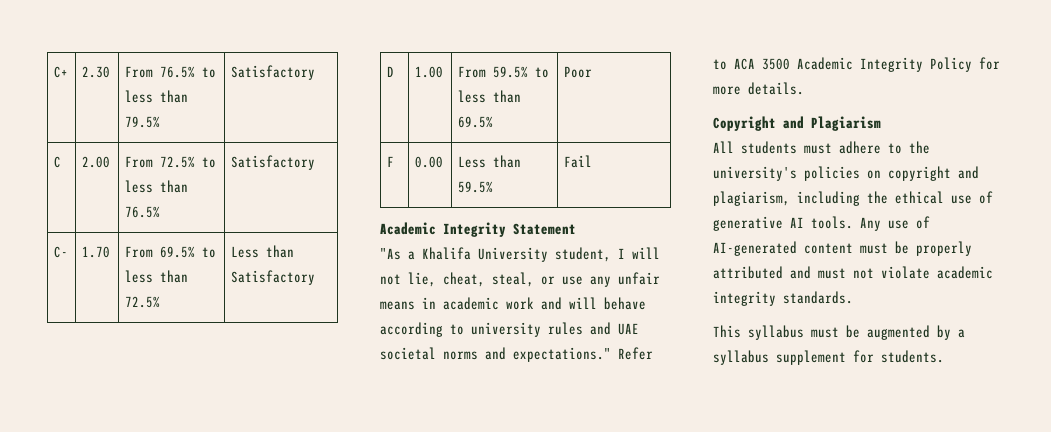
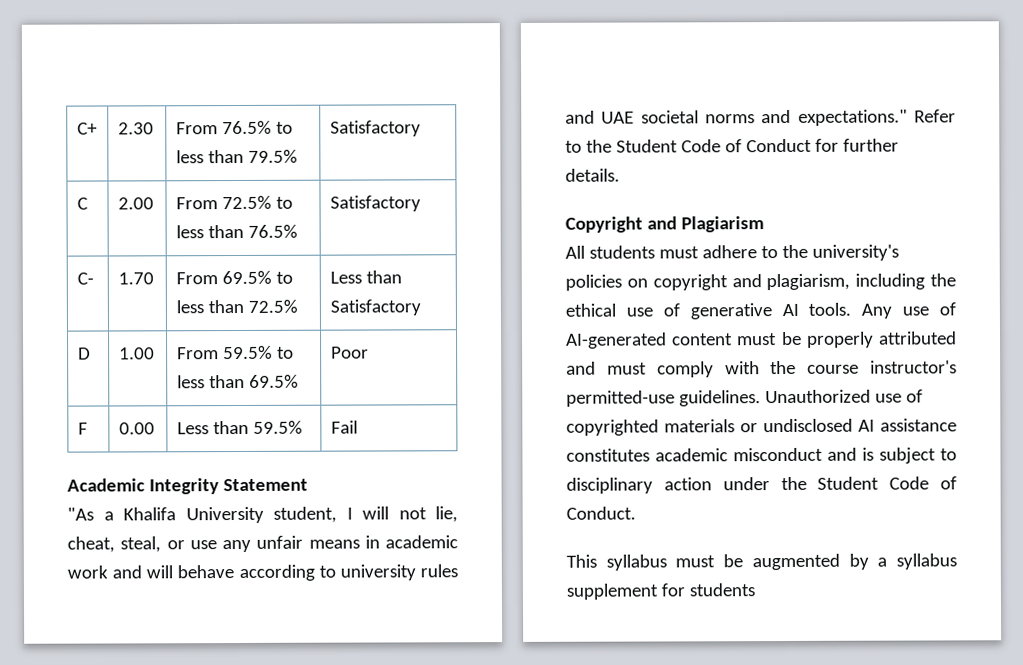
- Refer to ACA 3500 Academic Integrity Policy for more details.
+ Refer to the Student Code of Conduct for further details.
- Any use of AI-generated content must be properly attributed and must not violate academic integrity standards.
+ Any use of AI-generated content must be properly attributed and must comply with the course instructor's permitted-use guidelines. Unauthorized use of copyrighted materials or undisclosed AI assistance constitutes academic misconduct and is subject to disciplinary action under the Student Code of Conduct.
- This syllabus must be augmented by a syllabus supplement for students.
+ This syllabus must be augmented by a syllabus supplement for students

